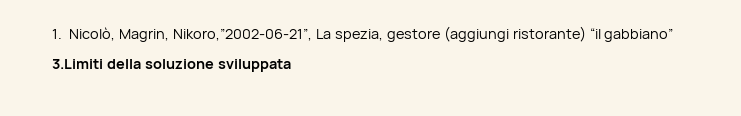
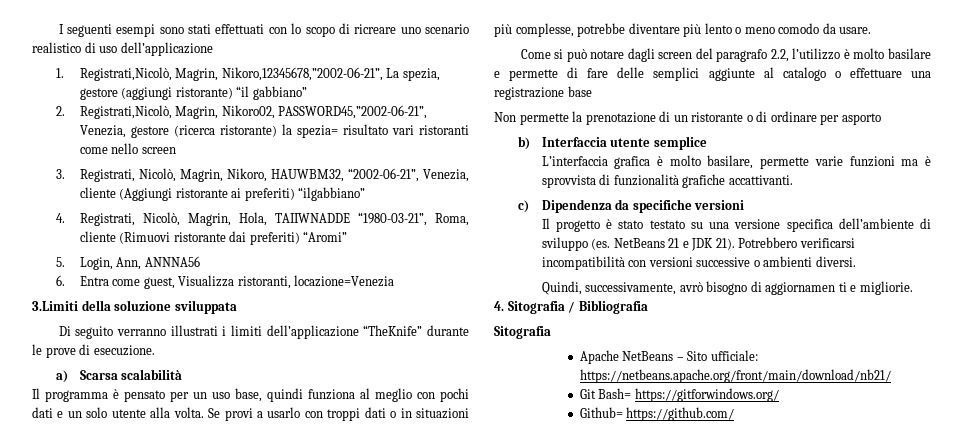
- 1. Nicolò, Magrin, Nikoro,”2002-06-21”, La spezia, gestore (aggiungi ristorante) “il gabbiano”
+ I seguenti esempi sono stati effettuati con lo scopo di ricreare uno scenario realistico di uso dell’applicazione
+ 1. Registrati,Nicolò, Magrin, Nikoro,12345678,”2002-06-21”, La spezia, gestore (aggiungi ristorante) “il gabbiano”
+ 2. Registrati,Nicolò, Magrin, Nikoro02, PASSWORD45,”2002-06-21”, Venezia, gestore (ricerca ristorante) la spezia= risultato vari ristoranti come nello screen
+ 3. Registrati, Nicolò, Magrin, Nikoro, HAUWBM32, “2002-06-21”, Venezia, cliente (Aggiungi ristorante ai preferiti) “ilgabbiano”
+ 4. Registrati, Nicolò, Magrin, Hola, TAIIWNADDE “1980-03-21”, Roma, cliente (Rimuovi ristorante dai preferiti) “Aromi”
+ 5. Login, Ann, ANNNA56
+ 6. Entra come guest, Visualizza ristoranti, locazione=Venezia
  3.Limiti della soluzione sviluppata
+ Di seguito verranno illustrati i limiti dell’applicazione “TheKnife” durante le prove di esecuzione.
+ a) Scarsa scalabilità
+ Il programma è pensato per un uso base, quindi funziona al meglio con pochi dati e un solo utente alla volta. Se provi a usarlo con troppi dati o in situazioni più complesse, potrebbe diventare più lento o meno comodo da usare.
+ Come si può notare dagli screen del paragrafo 2.2, l’utilizzo è molto basilare e permette di fare delle semplici aggiunte al catalogo o effettuare una registrazione base
+ Non permette la prenotazione di un ristorante o di ordinare per asporto
+ b) Interfaccia utente semplice
+ L’interfaccia grafica è molto basilare, permette varie funzioni ma è sprovvista di funzionalità grafiche accattivanti.
+ c) Dipendenza da specifiche versioni
+ Il progetto è stato testato su una versione specifica dell’ambiente di sviluppo (es. NetBeans 21 e JDK 21). Potrebbero verificarsi incompatibilità con versioni successive o ambienti diversi.
+ Quindi, successivamente, avrò bisogno di aggiornamen ti e migliorie.
+ 4. Sitografia / Bibliografia
+ Sitografia
+ Apache NetBeans – Sito ufficiale: https://netbeans.apache.org/front/main/download/nb21/
+ Git Bash= https://gitforwindows.org/
+ Github= https://github.com/

